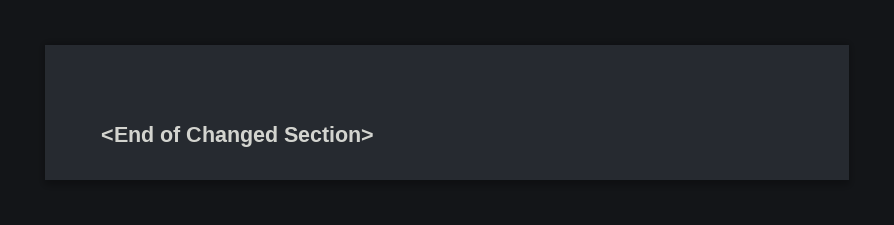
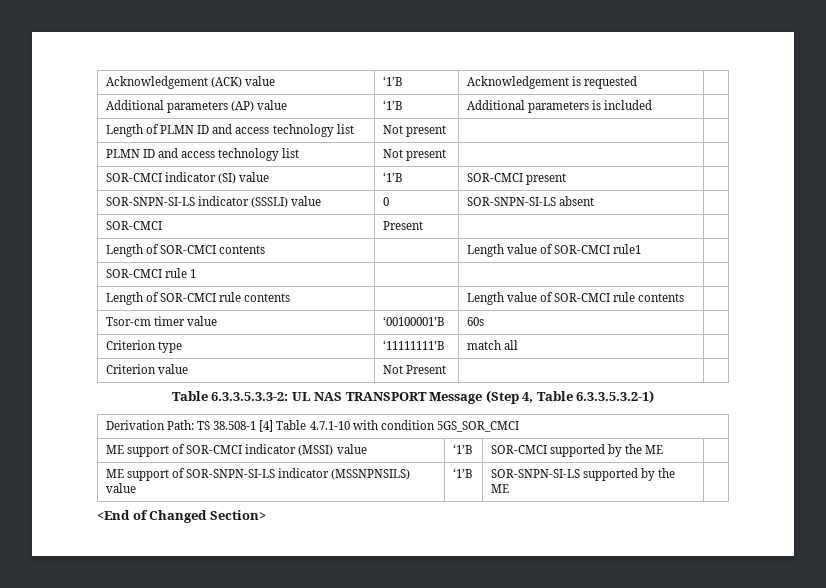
+ Acknowledgement (ACK) value | ‘1’B | Acknowledgement is requested |
+ Additional parameters (AP) value | ‘1’B | Additional parameters is included |
+ Length of PLMN ID and access technology list | Not present | |
+ PLMN ID and access technology list | Not present | |
+ SOR-CMCI indicator (SI) value | ‘1’B | SOR-CMCI present |
+ SOR-SNPN-SI-LS indicator (SSSLI) value | 0 | SOR-SNPN-SI-LS absent |
+ SOR-CMCI | Present | |
+ Length of SOR-CMCI contents | | Length value of SOR-CMCI rule1 |
+ SOR-CMCI rule 1 | | |
+ Length of SOR-CMCI rule contents | | Length value of SOR-CMCI rule contents |
+ Tsor-cm timer value | ‘00100001’B | 60s |
+ Criterion type | ‘11111111’B | match all |
+ Criterion value | Not Present | |
+ Table 6.3.3.5.3.3-2: UL NAS TRANSPORT Message (Step 4, Table 6.3.3.5.3.2-1)
+ Derivation Path: TS 38.508-1 [4] Table 4.7.1-10 with condition 5GS_SOR_CMCI
+ ME support of SOR-CMCI indicator (MSSI) value | ‘1’B | SOR-CMCI supported by the ME |
+ ME support of SOR-SNPN-SI-LS indicator (MSSNPNSILS) value | ‘1’B | SOR-SNPN-SI-LS supported by the ME |

